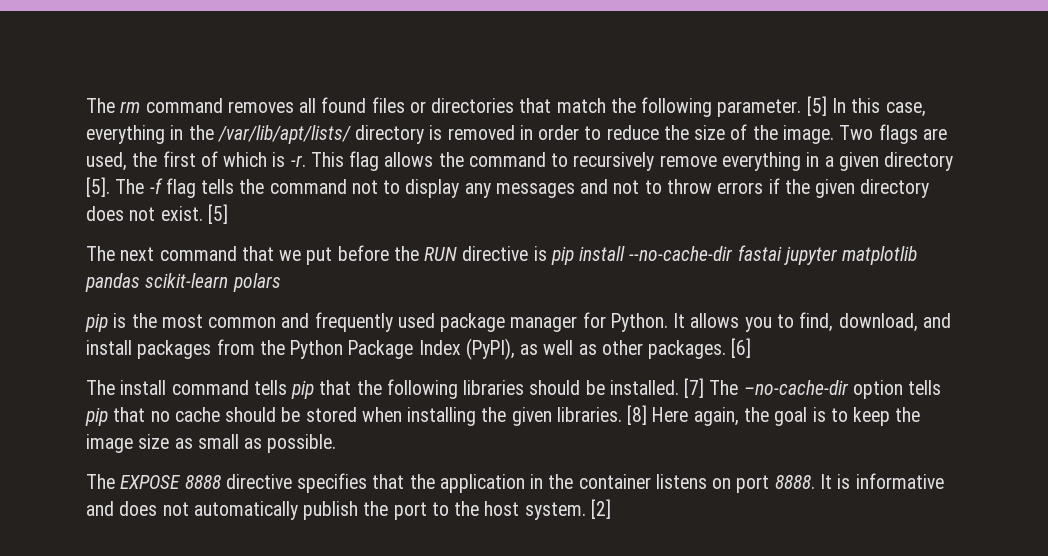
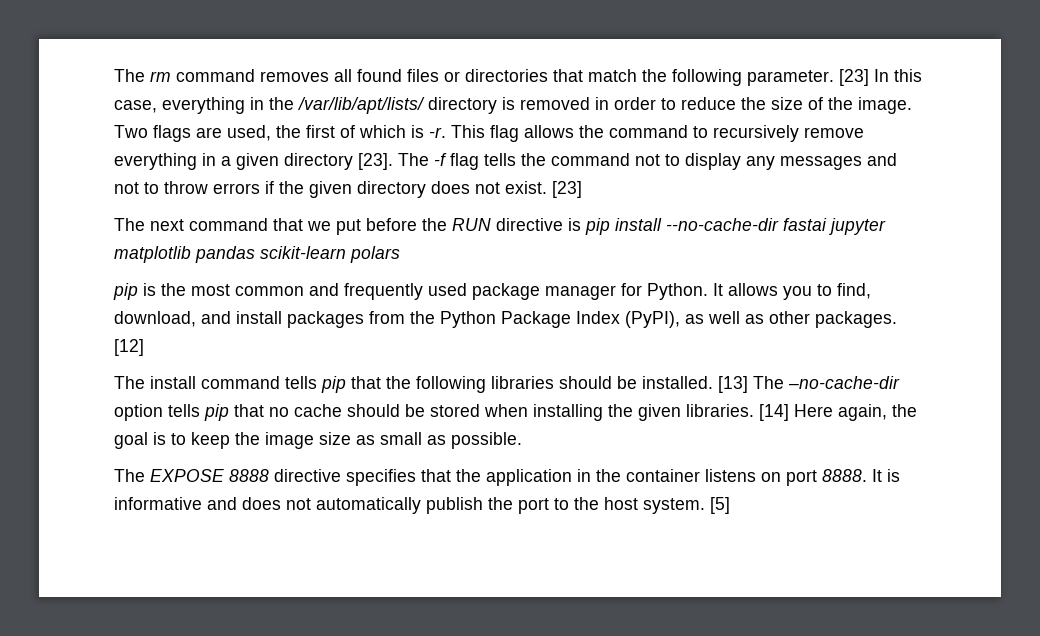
- [5] In this case, everything in the /var/lib/apt/lists/ directory is removed in order to reduce the size of the image.
+ [23] In this case, everything in the /var/lib/apt/lists/ directory is removed in order to reduce the size of the image.
- This flag allows the command to recursively remove everything in a given directory [5].
+ This flag allows the command to recursively remove everything in a given directory [23].
- The -f flag tells the command not to display any messages and not to throw errors if the given directory does not exist. [5]
+ The -f flag tells the command not to display any messages and not to throw errors if the given directory does not exist. [23]
- [6]
+ [12]
- [7] The –no-cache-dir option tells pip that no cache should be stored when installing the given libraries.
+ [13] The –no-cache-dir option tells pip that no cache should be stored when installing the given libraries.
- [8] Here again, the goal is to keep the image size as small as possible.
+ [14] Here again, the goal is to keep the image size as small as possible.
- [2]
+ [5]

